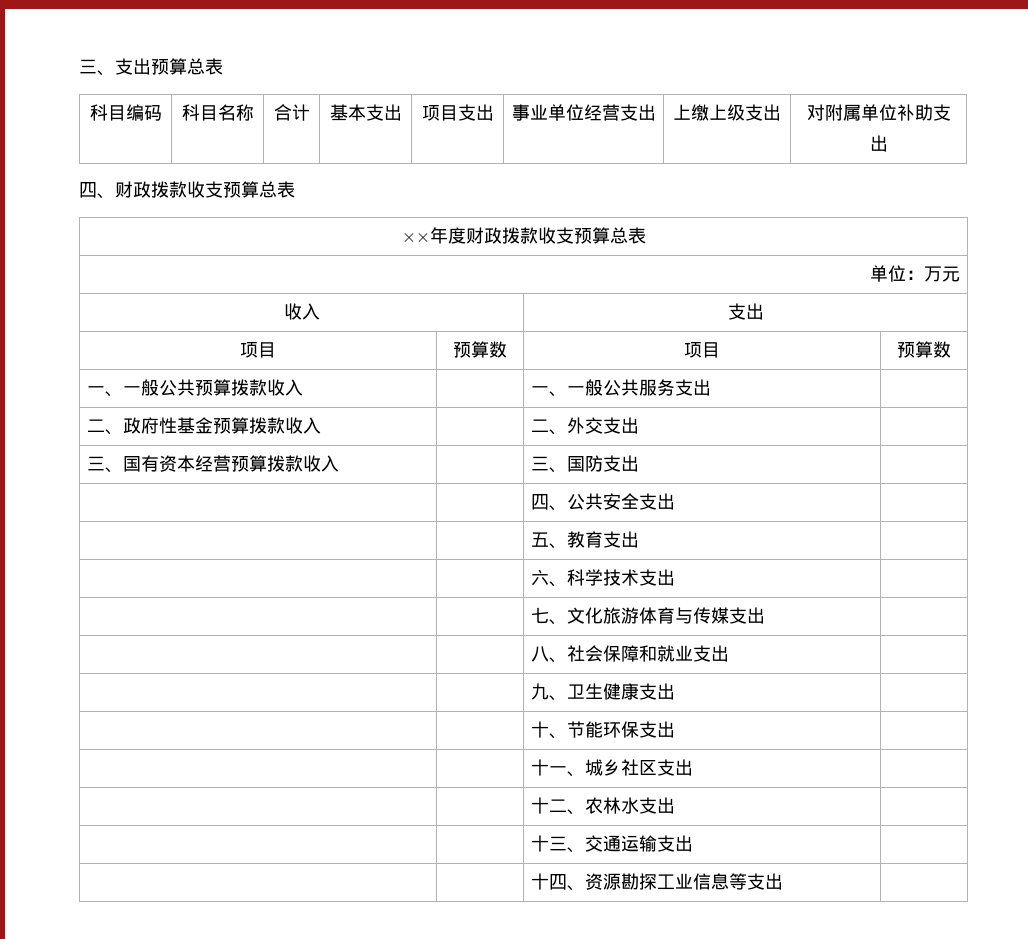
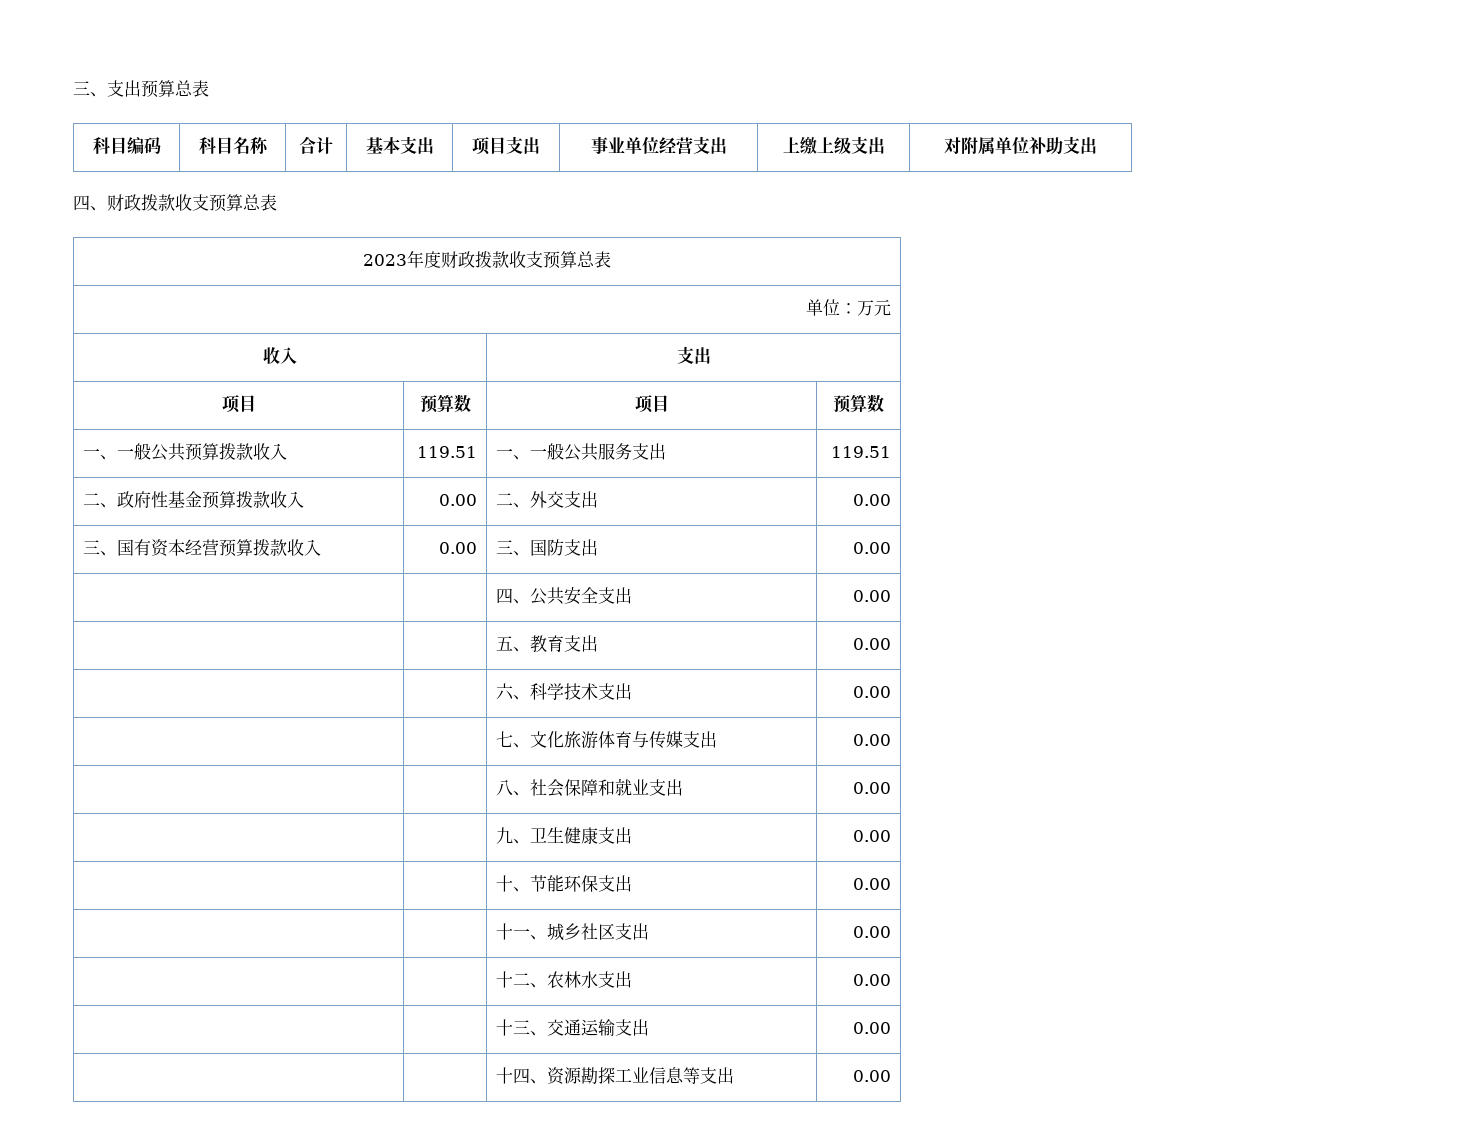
- ××年度财政拨款收支预算总表
+ 2023年度财政拨款收支预算总表
- 一、一般公共预算拨款收入 | | 一、一般公共服务支出 |
+ 一、一般公共预算拨款收入 | 119.51 | 一、一般公共服务支出 | 119.51
- 二、政府性基金预算拨款收入 | | 二、外交支出 |
+ 二、政府性基金预算拨款收入 | 0.00 | 二、外交支出 | 0.00
- 三、国有资本经营预算拨款收入 | | 三、国防支出 |
+ 三、国有资本经营预算拨款收入 | 0.00 | 三、国防支出 | 0.00
- | | 四、公共安全支出 |
+ | | 四、公共安全支出 | 0.00
- | | 五、教育支出 |
+ | | 五、教育支出 | 0.00
- | | 六、科学技术支出 |
+ | | 六、科学技术支出 | 0.00
- | | 七、文化旅游体育与传媒支出 |
+ | | 七、文化旅游体育与传媒支出 | 0.00
- | | 八、社会保障和就业支出 |
+ | | 八、社会保障和就业支出 | 0.00
- | | 九、卫生健康支出 |
+ | | 九、卫生健康支出 | 0.00
- | | 十、节能环保支出 |
+ | | 十、节能环保支出 | 0.00
- | | 十一、城乡社区支出 |
+ | | 十一、城乡社区支出 | 0.00
- | | 十二、农林水支出 |
+ | | 十二、农林水支出 | 0.00
- | | 十三、交通运输支出 |
+ | | 十三、交通运输支出 | 0.00
- | | 十四、资源勘探工业信息等支出 |
+ | | 十四、资源勘探工业信息等支出 | 0.00

